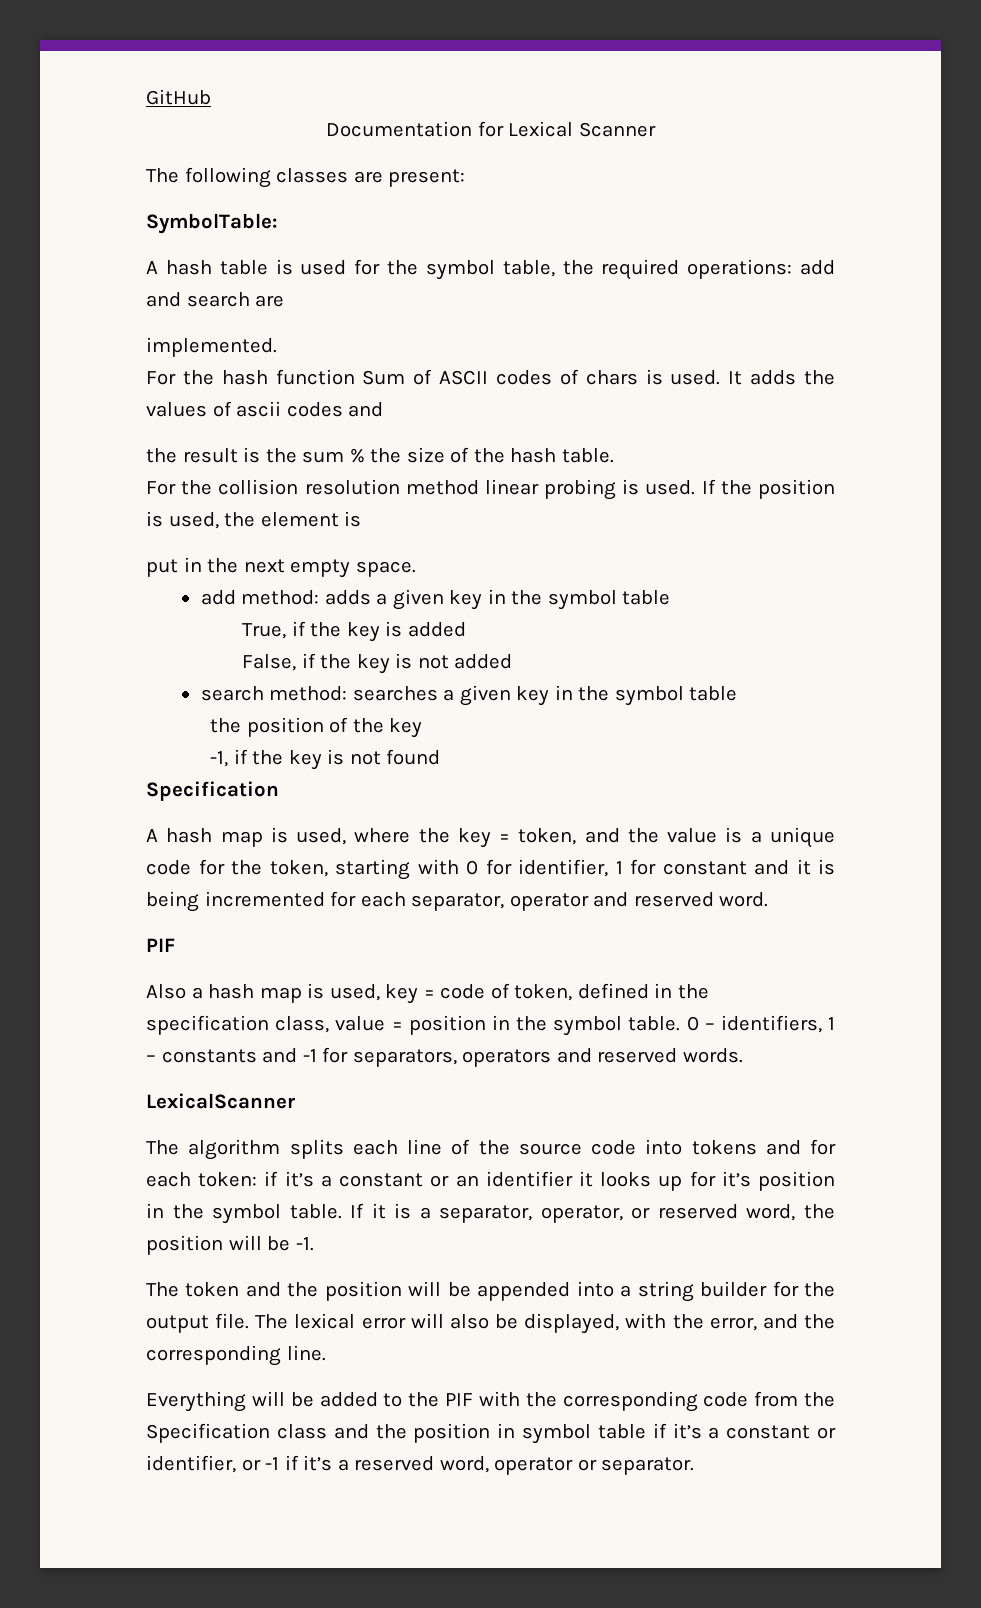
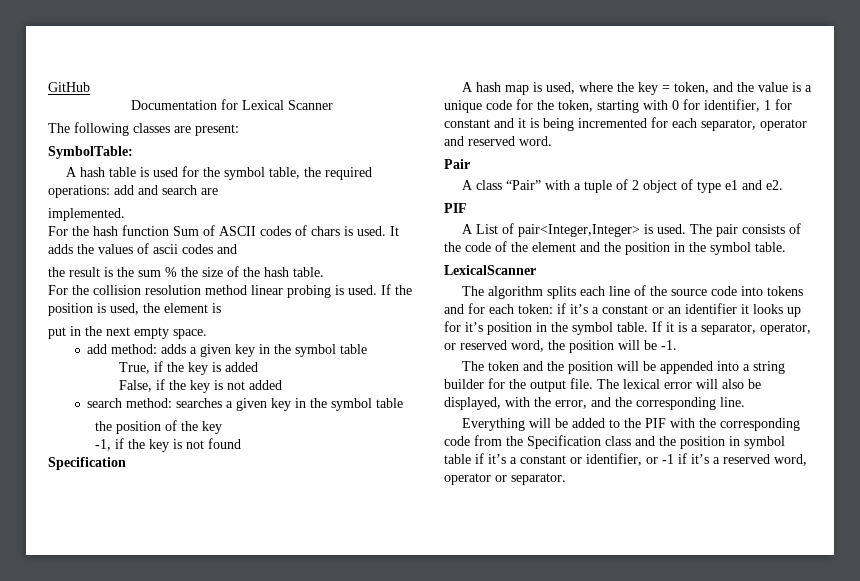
  A hash map is used, where the key = token, and the value is a unique code for the token, starting with 0 for identifier, 1 for constant and it is being incremented for each separator, operator and reserved word.
+ Pair
+ A class “Pair” with a tuple of 2 object of type e1 and e2.
  PIF
- Also a hash map is used, key = code of token, defined in the specification class, value = position in the symbol table. 0 – identifiers, 1 – constants and -1 for separators, operators and reserved words.
+ A List of pair<Integer,Integer> is used. The pair consists of the code of the element and the position in the symbol table.

